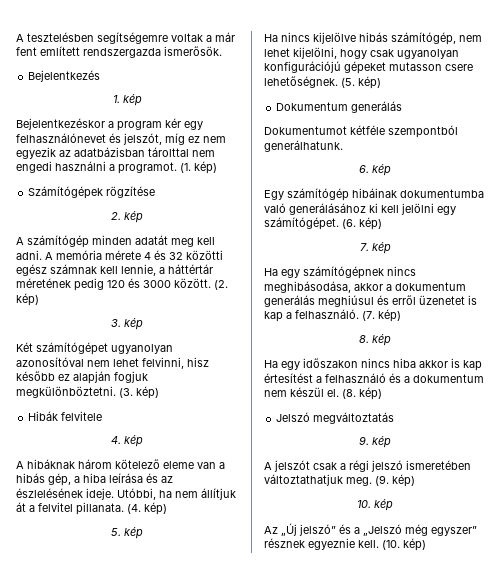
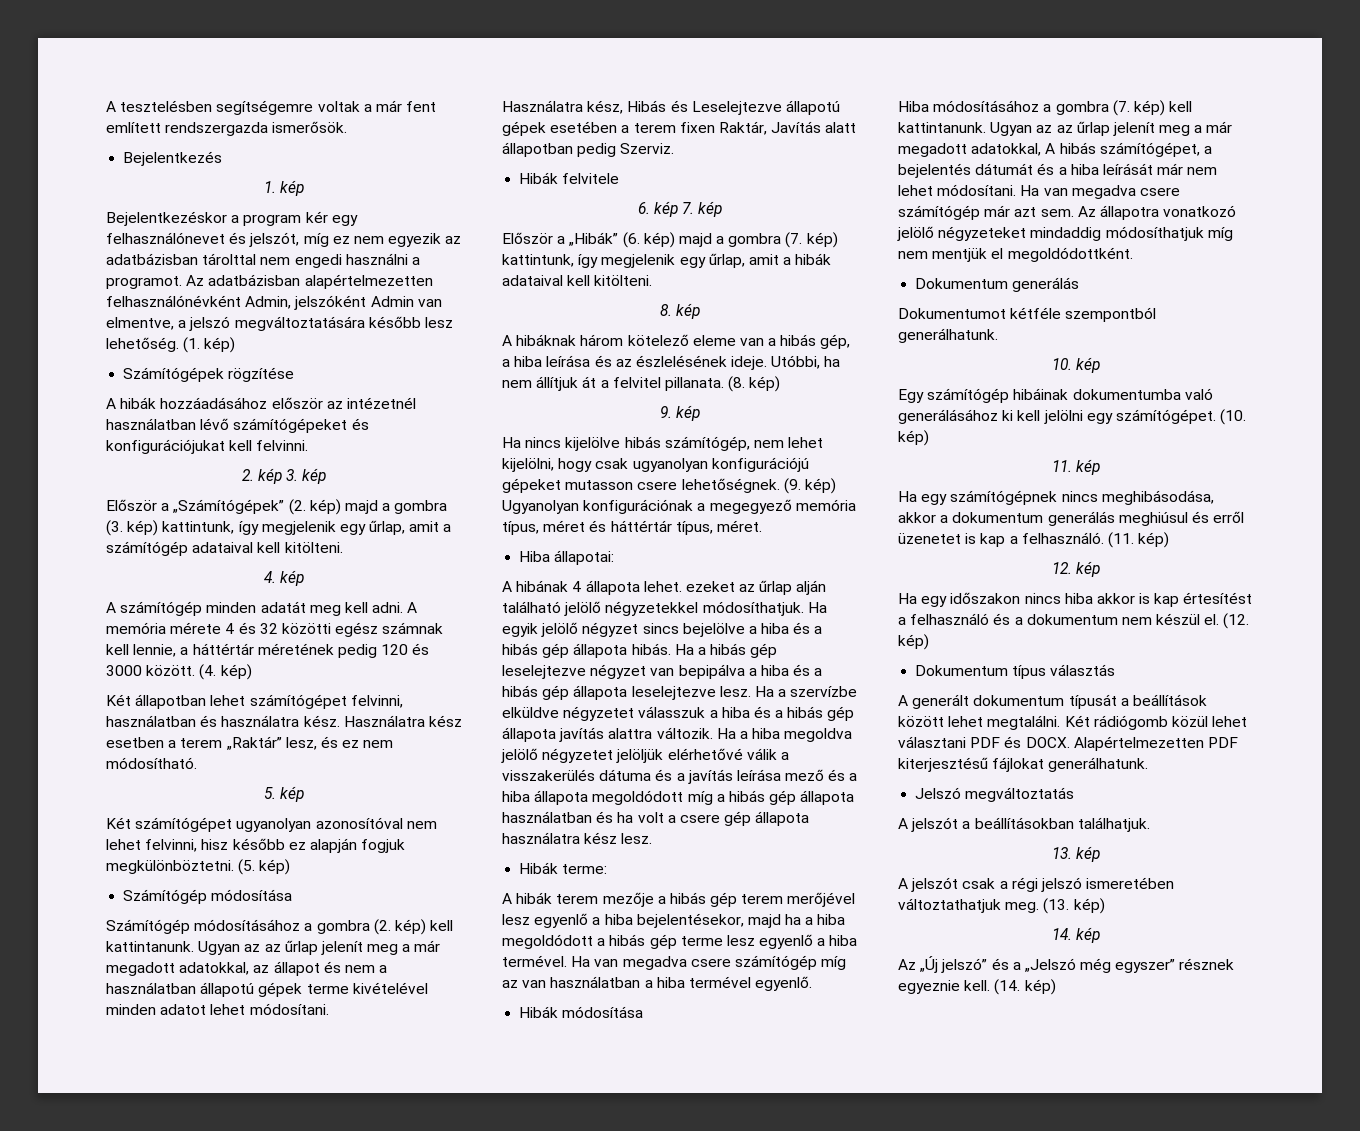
- (1. kép)
+ Az adatbázisban alapértelmezetten felhasználónévként Admin, jelszóként Admin van elmentve, a jelszó megváltoztatására később lesz lehetőség. (1. kép)
  Számítógépek rögzítése
- 2. kép
+ A hibák hozzáadásához először az intézetnél használatban lévő számítógépeket és konfigurációjukat kell felvinni.
+ 2. kép 3. kép
+ Először a „Számítógépek” (2. kép) majd a gombra (3. kép) kattintunk, így megjelenik egy űrlap, amit a számítógép adataival kell kitölteni.
+ 4. kép
- (2. kép)
- 3. kép
+ (4. kép)
+ Két állapotban lehet számítógépet felvinni, használatban és használatra kész. Használatra kész esetben a terem „Raktár” lesz, és ez nem módosítható.
+ 5. kép
- (3. kép)
+ (5. kép)
+ Számítógép módosítása
+ Számítógép módosításához a gombra (2. kép) kell kattintanunk. Ugyan az az űrlap jelenít meg a már megadott adatokkal, az állapot és nem a használatban állapotú gépek terme kivételével minden adatot lehet módosítani.
+ Használatra kész, Hibás és Leselejtezve állapotú gépek esetében a terem fixen Raktár, Javítás alatt állapotban pedig Szerviz.
  Hibák felvitele
- 4. kép
+ 6. kép 7. kép
+ Először a „Hibák” (6. kép) majd a gombra (7. kép) kattintunk, így megjelenik egy űrlap, amit a hibák adataival kell kitölteni.
+ 8. kép
- (4. kép)
- 5. kép
+ (8. kép)
+ 9. kép
- (5. kép)
+ (9. kép) Ugyanolyan konfigurációnak a megegyező memória típus, méret és háttértár típus, méret.
+ Hiba állapotai:
+ A hibának 4 állapota lehet. ezeket az űrlap alján található jelölő négyzetekkel módosíthatjuk. Ha egyik jelölő négyzet sincs bejelölve a hiba és a hibás gép állapota hibás. Ha a hibás gép leselejtezve négyzet van bepipálva a hiba és a hibás gép állapota leselejtezve lesz. Ha a szervízbe elküldve négyzetet válasszuk a hiba és a hibás gép állapota javítás alattra változik. Ha a hiba megoldva jelölő négyzetet jelöljük elérhetővé válik a visszakerülés dátuma és a javítás leírása mező és a hiba állapota megoldódott míg a hibás gép állapota használatban és ha volt a csere gép állapota használatra kész lesz.
+ Hibák terme:
+ A hibák terem mezője a hibás gép terem merőjével lesz egyenlő a hiba bejelentésekor, majd ha a hiba megoldódott a hibás gép terme lesz egyenlő a hiba termével. Ha van megadva csere számítógép míg az van használatban a hiba termével egyenlő.
+ Hibák módosítása
+ Hiba módosításához a gombra (7. kép) kell kattintanunk. Ugyan az az űrlap jelenít meg a már megadott adatokkal, A hibás számítógépet, a bejelentés dátumát és a hiba leírását már nem lehet módosítani. Ha van megadva csere számítógép már azt sem. Az állapotra vonatkozó jelölő négyzeteket mindaddig módosíthatjuk míg nem mentjük el megoldódottként.
- 6. kép
+ 10. kép
- (6. kép)
- 7. kép
+ (10. kép)
+ 11. kép
- (7. kép)
- 8. kép
+ (11. kép)
+ 12. kép
- (8. kép)
+ (12. kép)
+ Dokumentum típus választás
+ A generált dokumentum típusát a beállítások között lehet megtalálni. Két rádiógomb közül lehet választani PDF és DOCX. Alapértelmezetten PDF kiterjesztésű fájlokat generálhatunk.
  Jelszó megváltoztatás
- 9. kép
+ A jelszót a beállításokban találhatjuk.
+ 13. kép
- (9. kép)
- 10. kép
+ (13. kép)
+ 14. kép
- (10. kép)
+ (14. kép)

